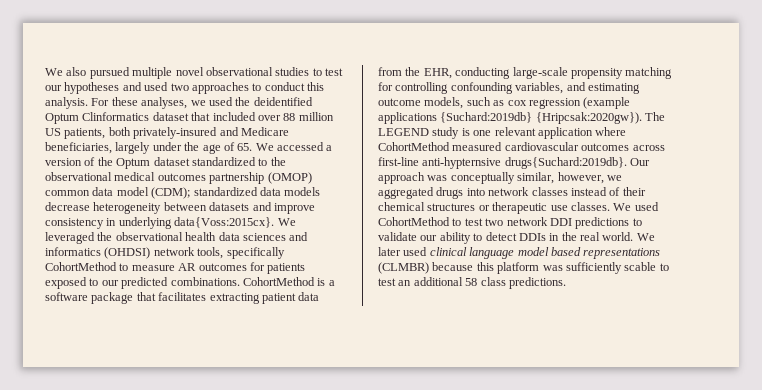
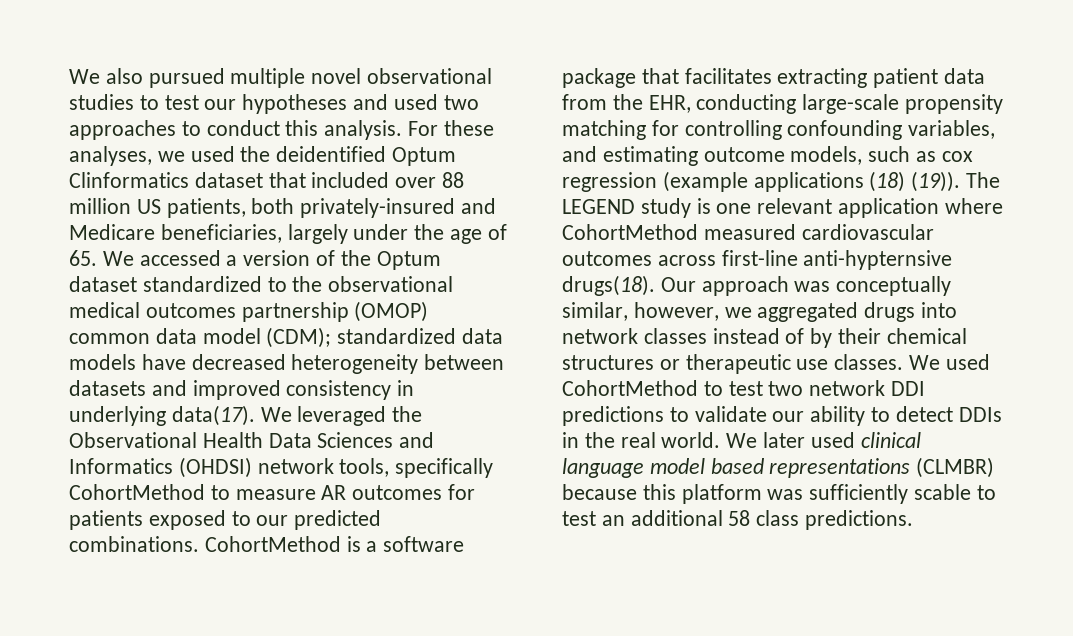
- For these analyses, we used the deidentified Optum Clinformatics dataset that included over 88 million US patients, both privately-insured and Medicare beneficiaries, largely under the age of 65. We accessed a version of the Optum dataset standardized to the observational medical outcomes partnership (OMOP) common data model (CDM); standardized data models decrease heterogeneity between datasets and improve consistency in underlying data{Voss:2015cx}.
+ For these analyses, we used the deidentified Optum Clinformatics dataset that included over 88 million US patients, both privately-insured and Medicare beneficiaries, largely under the age of 65. We accessed a version of the Optum dataset standardized to the observational medical outcomes partnership (OMOP) common data model (CDM); standardized data models have decreased heterogeneity between datasets and improved consistency in underlying data(17).
- We leveraged the observational health data sciences and informatics (OHDSI) network tools, specifically CohortMethod to measure AR outcomes for patients exposed to our predicted combinations.
+ We leveraged the Observational Health Data Sciences and Informatics (OHDSI) network tools, specifically CohortMethod to measure AR outcomes for patients exposed to our predicted combinations.
- CohortMethod is a software package that facilitates extracting patient data from the EHR, conducting large-scale propensity matching for controlling confounding variables, and estimating outcome models, such as cox regression (example applications {Suchard:2019db} {Hripcsak:2020gw}).
+ CohortMethod is a software package that facilitates extracting patient data from the EHR, conducting large-scale propensity matching for controlling confounding variables, and estimating outcome models, such as cox regression (example applications (18) (19)).
- The LEGEND study is one relevant application where CohortMethod measured cardiovascular outcomes across first-line anti-hypternsive drugs{Suchard:2019db}.
+ The LEGEND study is one relevant application where CohortMethod measured cardiovascular outcomes across first-line anti-hypternsive drugs(18).
- Our approach was conceptually similar, however, we aggregated drugs into network classes instead of their chemical structures or therapeutic use classes.
+ Our approach was conceptually similar, however, we aggregated drugs into network classes instead of by their chemical structures or therapeutic use classes.

